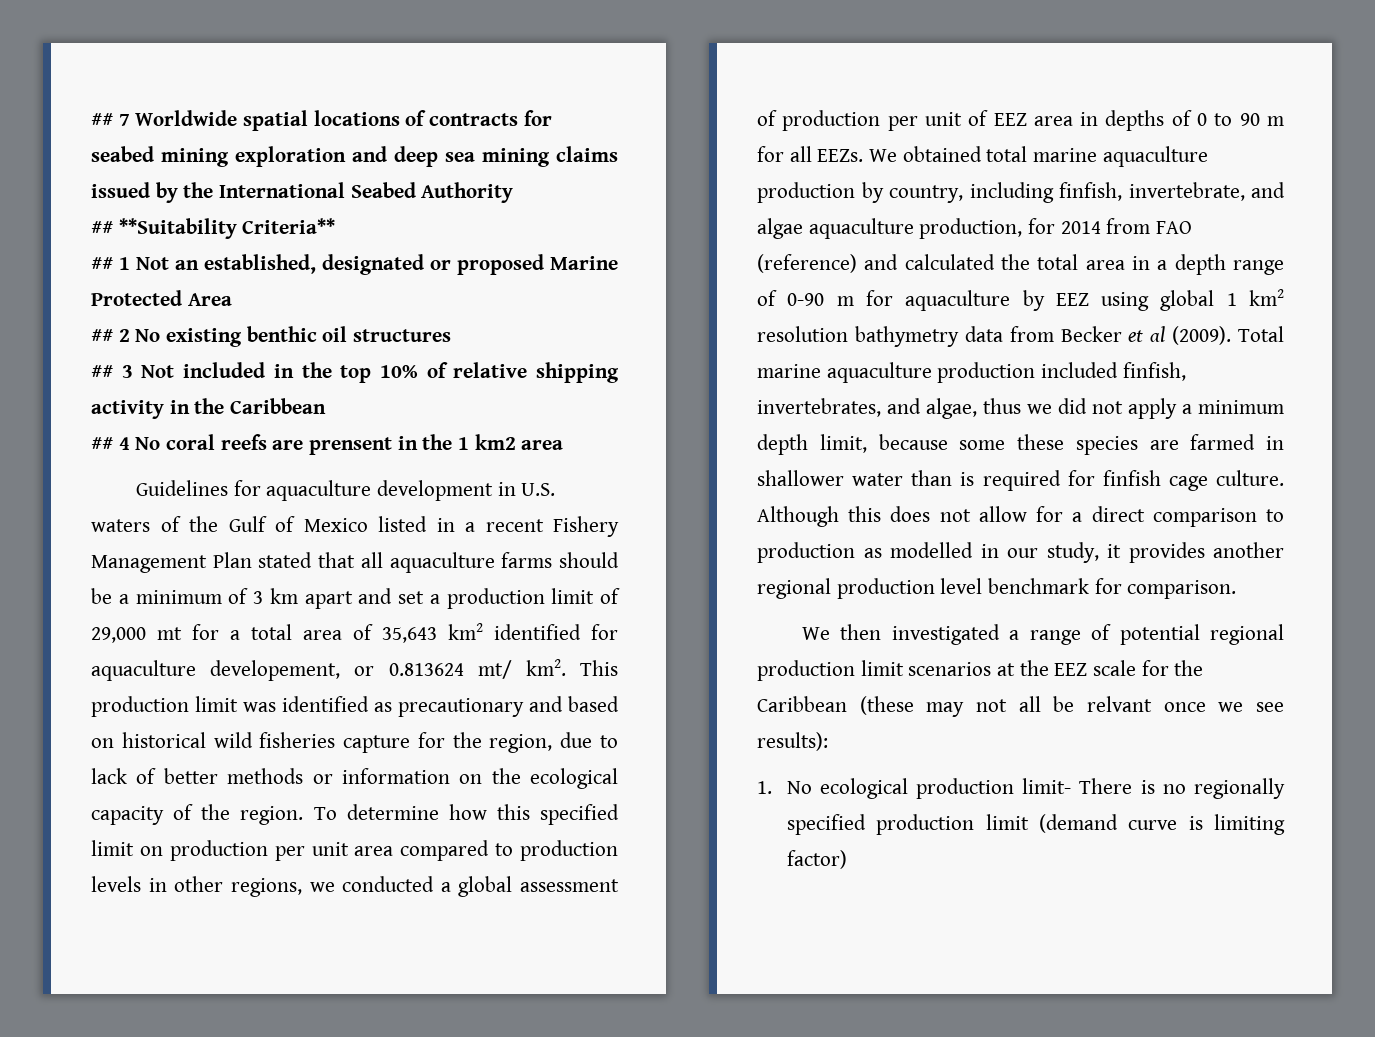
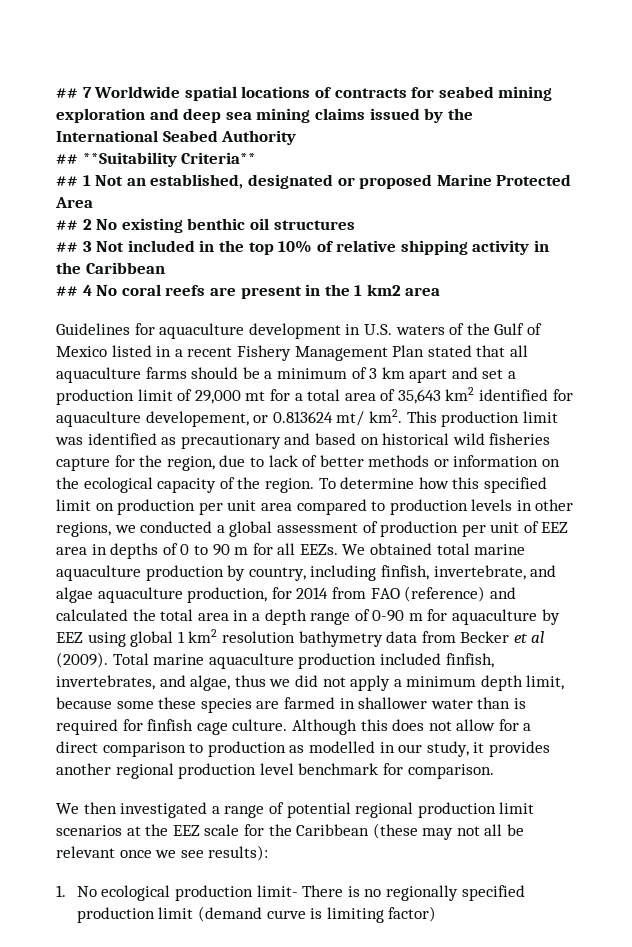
- ## 4 No coral reefs are prensent in the 1 km2 area
+ ## 4 No coral reefs are present in the 1 km2 area
- We then investigated a range of potential regional production limit scenarios at the EEZ scale for the Caribbean (these may not all be relvant once we see results):
+ We then investigated a range of potential regional production limit scenarios at the EEZ scale for the Caribbean (these may not all be relevant once we see results):

